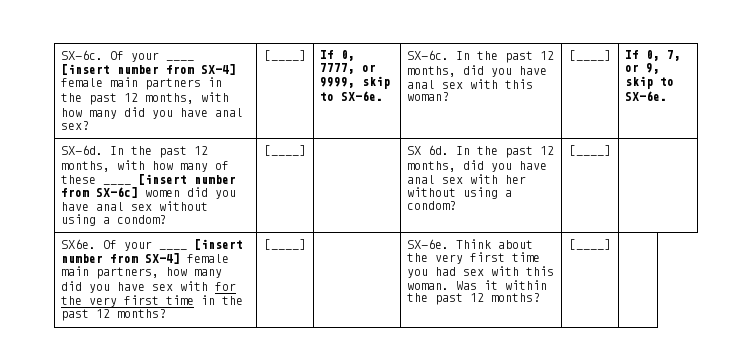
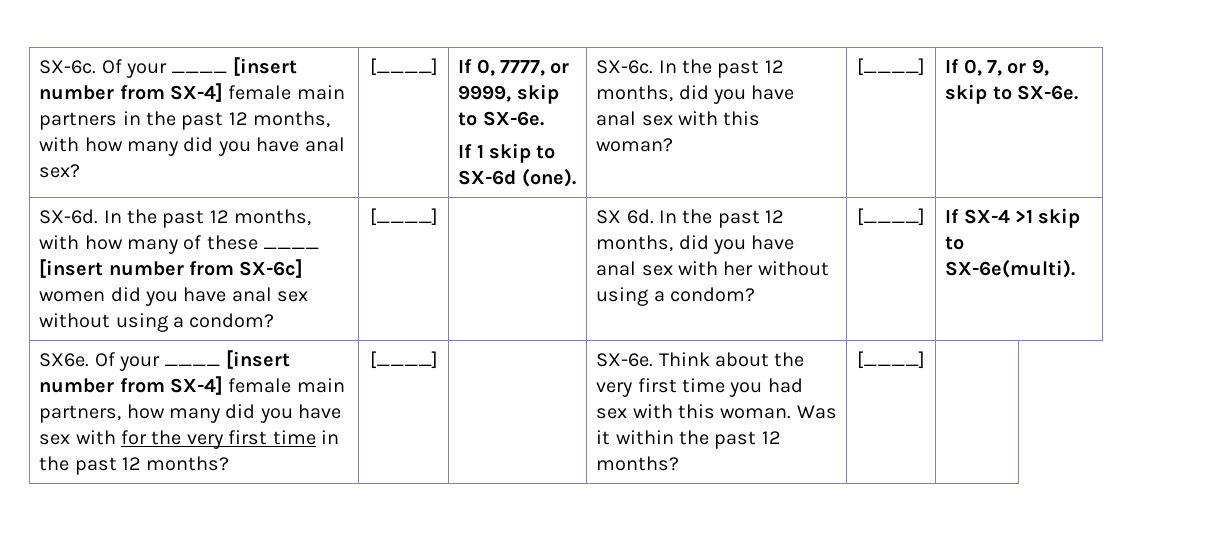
+ If 1 skip to SX-6d (one).
+ If SX-4 >1 skip to SX-6e(multi).

